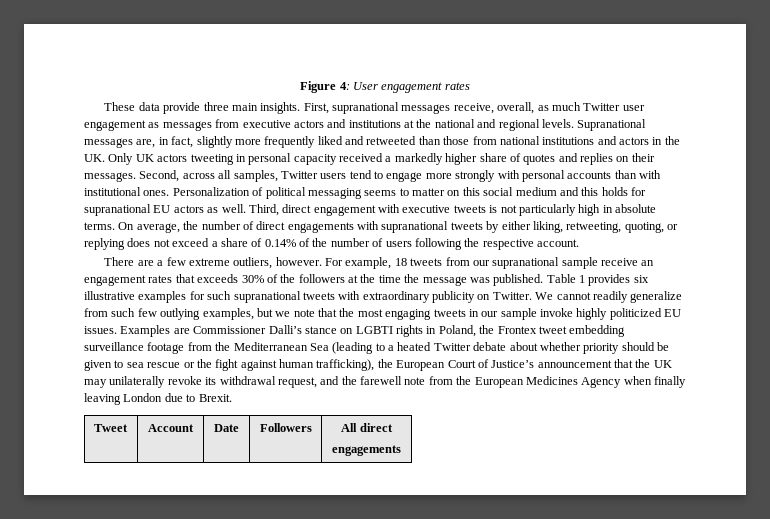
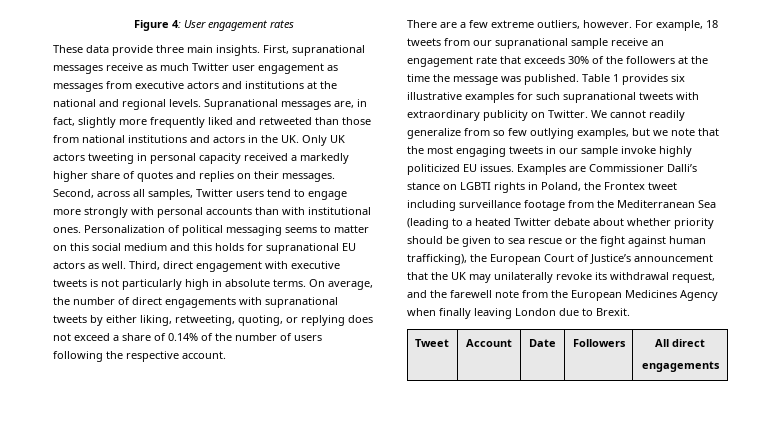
- First, supranational messages receive, overall, as much Twitter user engagement as messages from executive actors and institutions at the national and regional levels.
+ First, supranational messages receive as much Twitter user engagement as messages from executive actors and institutions at the national and regional levels.
- For example, 18 tweets from our supranational sample receive an engagement rates that exceeds 30% of the followers at the time the message was published.
+ For example, 18 tweets from our supranational sample receive an engagement rate that exceeds 30% of the followers at the time the message was published.
- We cannot readily generalize from such few outlying examples, but we note that the most engaging tweets in our sample invoke highly politicized EU issues.
+ We cannot readily generalize from so few outlying examples, but we note that the most engaging tweets in our sample invoke highly politicized EU issues.
- Examples are Commissioner Dalli’s stance on LGBTI rights in Poland, the Frontex tweet embedding surveillance footage from the Mediterranean Sea (leading to a heated Twitter debate about whether priority should be given to sea rescue or the fight against human trafficking), the European Court of Justice’s announcement that the UK may unilaterally revoke its withdrawal request, and the farewell note from the European Medicines Agency when finally leaving London due to Brexit.
+ Examples are Commissioner Dalli’s stance on LGBTI rights in Poland, the Frontex tweet including surveillance footage from the Mediterranean Sea (leading to a heated Twitter debate about whether priority should be given to sea rescue or the fight against human trafficking), the European Court of Justice’s announcement that the UK may unilaterally revoke its withdrawal request, and the farewell note from the European Medicines Agency when finally leaving London due to Brexit.

